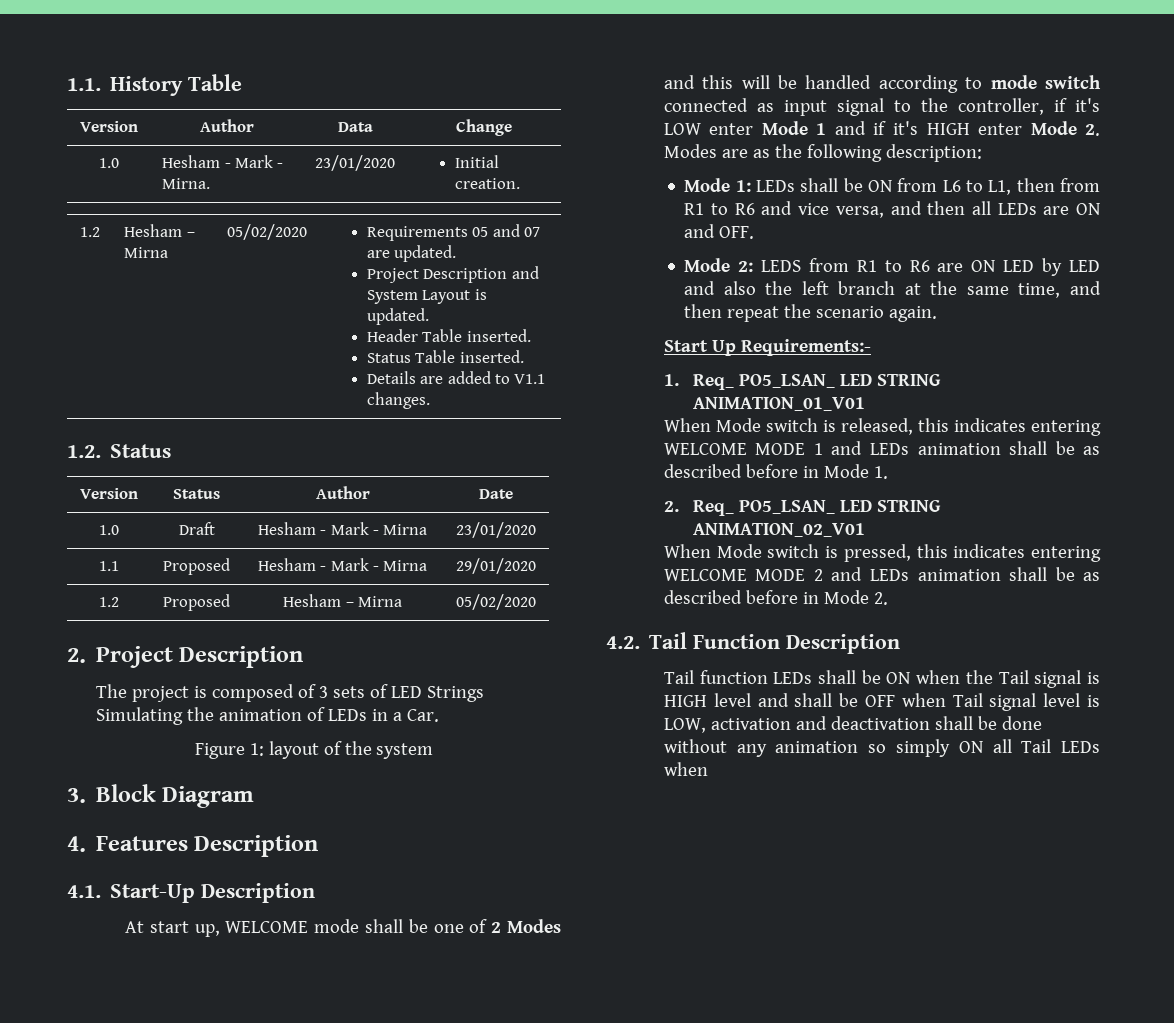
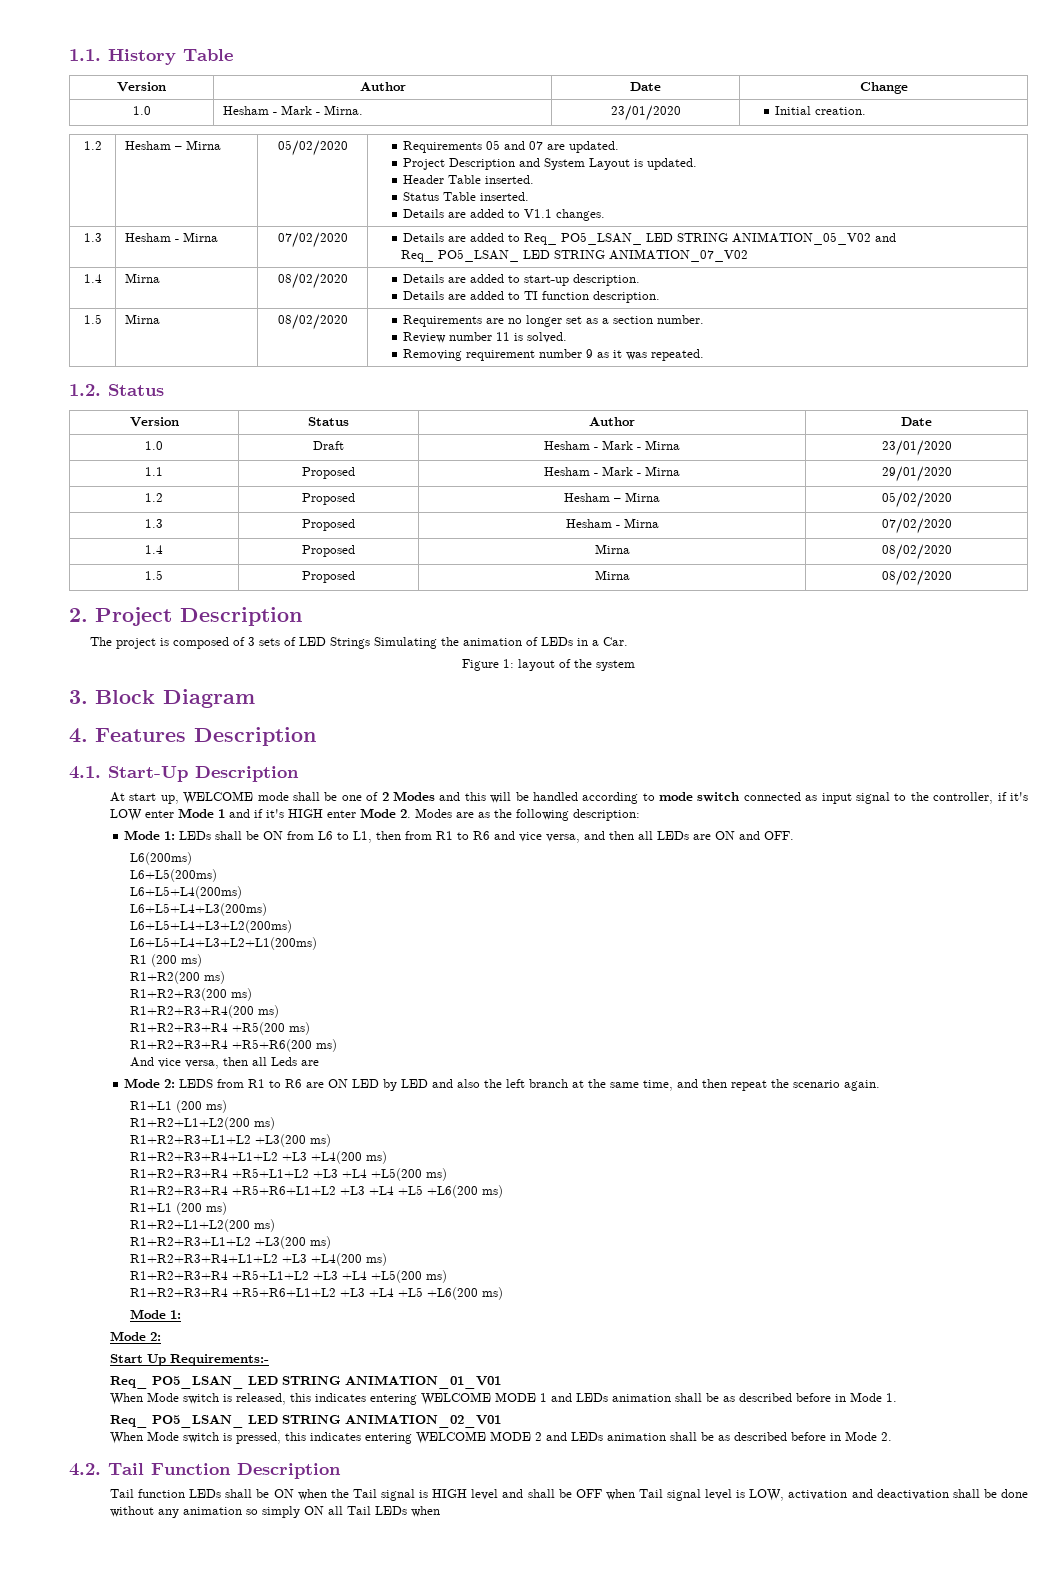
- Version | Author | Data | Change
+ Version | Author | Date | Change
+ 1.3 | Hesham - Mirna | 07/02/2020 | Details are added to Req_ PO5_LSAN_ LED STRING ANIMATION_05_V02 and
+ Req_ PO5_LSAN_ LED STRING ANIMATION_07_V02
+ 1.4 | Mirna | 08/02/2020 | Details are added to start-up description.
+ Details are added to TI function description.
+ 1.5 | Mirna | 08/02/2020 | Requirements are no longer set as a section number.
+ Review number 11 is solved.
+ Removing requirement number 9 as it was repeated.
+ 1.3 | Proposed | Hesham - Mirna | 07/02/2020
+ 1.4 | Proposed | Mirna | 08/02/2020
+ 1.5 | Proposed | Mirna | 08/02/2020
+ L6(200ms)
+ L6+L5(200ms)
+ L6+L5+L4(200ms)
+ L6+L5+L4+L3(200ms)
+ L6+L5+L4+L3+L2(200ms)
+ L6+L5+L4+L3+L2+L1(200ms)
+ R1 (200 ms)
+ R1+R2(200 ms)
+ R1+R2+R3(200 ms)
+ R1+R2+R3+R4(200 ms)
+ R1+R2+R3+R4 +R5(200 ms)
+ R1+R2+R3+R4 +R5+R6(200 ms)
+ And vice versa, then all Leds are
  Mode 2: LEDS from R1 to R6 are ON LED by LED and also the left branch at the same time, and then repeat the scenario again.
+ R1+L1 (200 ms)
+ R1+R2+L1+L2(200 ms)
+ R1+R2+R3+L1+L2 +L3(200 ms)
+ R1+R2+R3+R4+L1+L2 +L3 +L4(200 ms)
+ R1+R2+R3+R4 +R5+L1+L2 +L3 +L4 +L5(200 ms)
+ R1+R2+R3+R4 +R5+R6+L1+L2 +L3 +L4 +L5 +L6(200 ms)
+ R1+L1 (200 ms)
+ R1+R2+L1+L2(200 ms)
+ R1+R2+R3+L1+L2 +L3(200 ms)
+ R1+R2+R3+R4+L1+L2 +L3 +L4(200 ms)
+ R1+R2+R3+R4 +R5+L1+L2 +L3 +L4 +L5(200 ms)
+ R1+R2+R3+R4 +R5+R6+L1+L2 +L3 +L4 +L5 +L6(200 ms)
+ Mode 1:
+ Mode 2:
- 1. Req_ PO5_LSAN_ LED STRING ANIMATION_01_V01
+ Req_ PO5_LSAN_ LED STRING ANIMATION_01_V01
- 2. Req_ PO5_LSAN_ LED STRING ANIMATION_02_V01
+ Req_ PO5_LSAN_ LED STRING ANIMATION_02_V01

